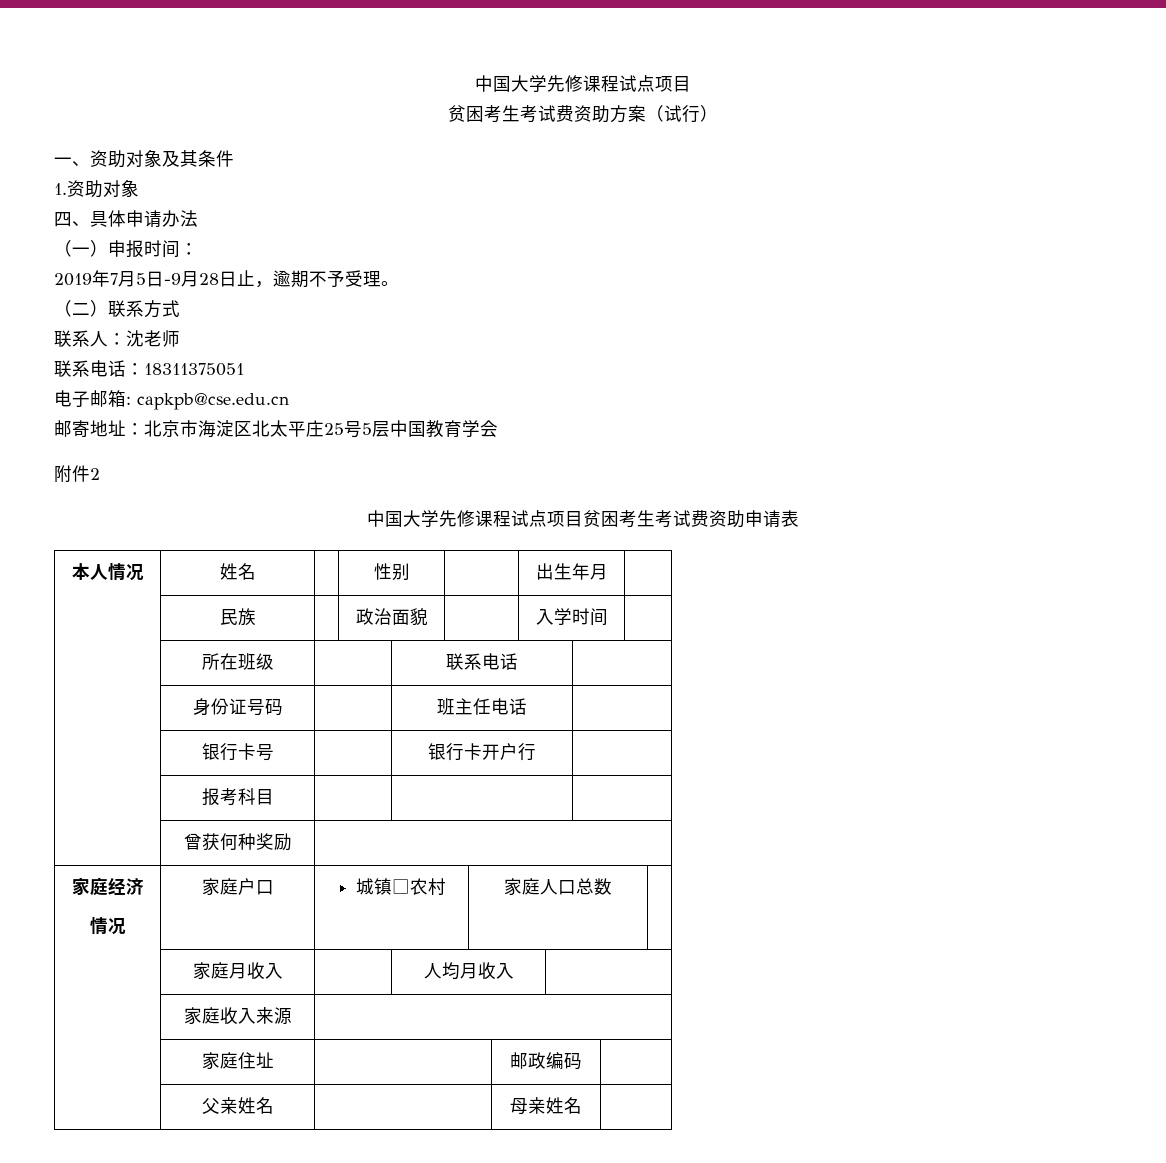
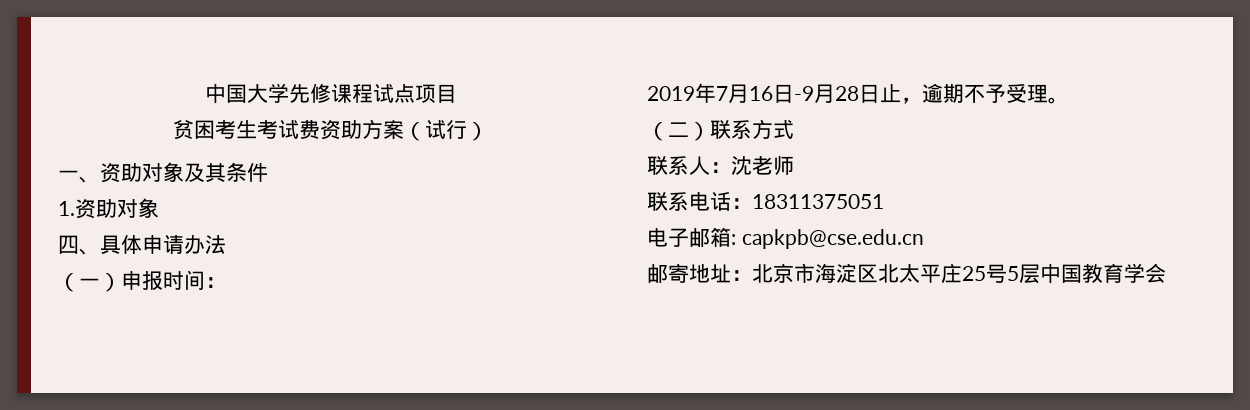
- 2019年7月5日-9月28日止，逾期不予受理。
+ 2019年7月16日-9月28日止，逾期不予受理。
- 附件2
- 中国大学先修课程试点项目贫困考生考试费资助申请表
- 本人情况 | 姓名 | | 性别 | | 出生年月 |
- | 民族 | | 政治面貌 | | 入学时间 |
- | 所在班级 | | 联系电话 |
- | 身份证号码 | | 班主任电话 |
- | 银行卡号 | | 银行卡开户行 |
- | 报考科目 | | |
- | 曾获何种奖励 |
- 家庭经济
- 情况 | 家庭户口 | 城镇□农村 | 家庭人口总数 |
- | 家庭月收入 | | 人均月收入 |
- | 家庭收入来源 |
- | 家庭住址 | | 邮政编码 |
- | 父亲姓名 | | 母亲姓名 |

